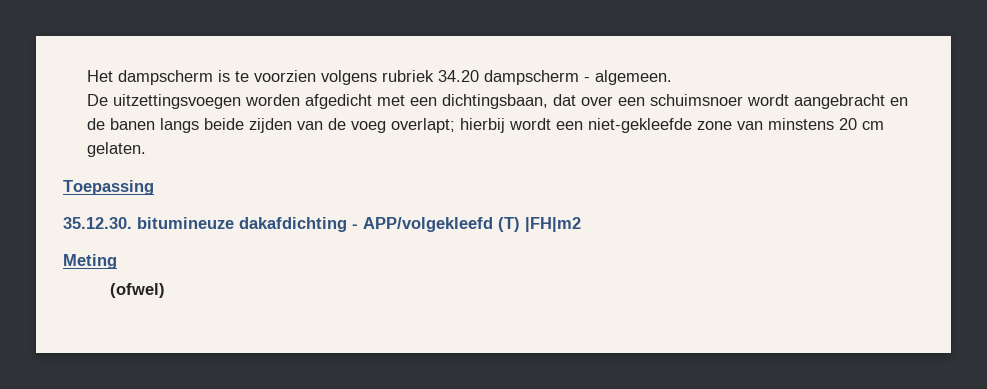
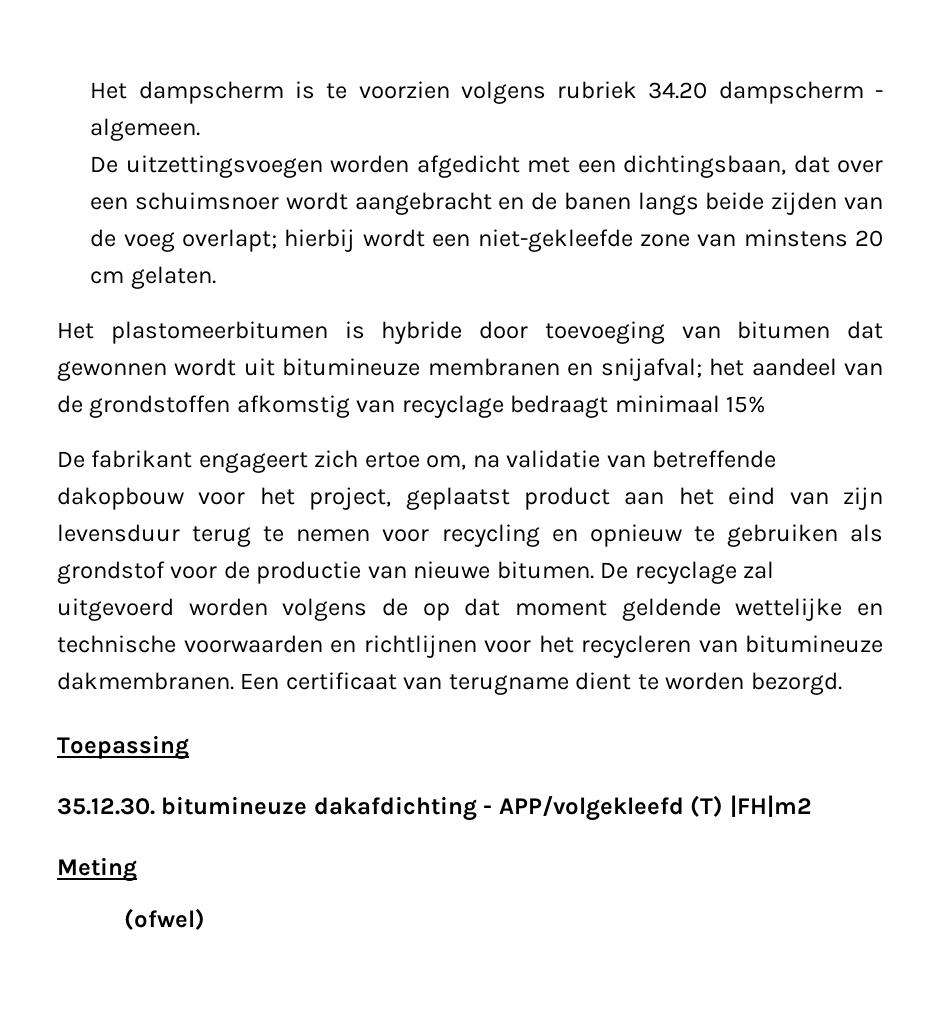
+ Het plastomeerbitumen is hybride door toevoeging van bitumen dat gewonnen wordt uit bitumineuze membranen en snijafval; het aandeel van de grondstoffen afkomstig van recyclage bedraagt minimaal 15%
+ De fabrikant engageert zich ertoe om, na validatie van betreffende dakopbouw voor het project, geplaatst product aan het eind van zijn levensduur terug te nemen voor recycling en opnieuw te gebruiken als grondstof voor de productie van nieuwe bitumen. De recyclage zal uitgevoerd worden volgens de op dat moment geldende wettelijke en technische voorwaarden en richtlijnen voor het recycleren van bitumineuze dakmembranen. Een certificaat van terugname dient te worden bezorgd.

